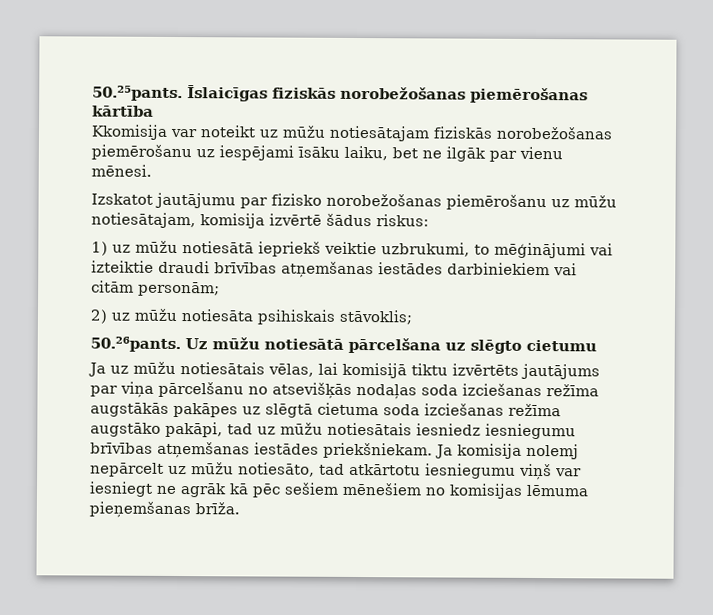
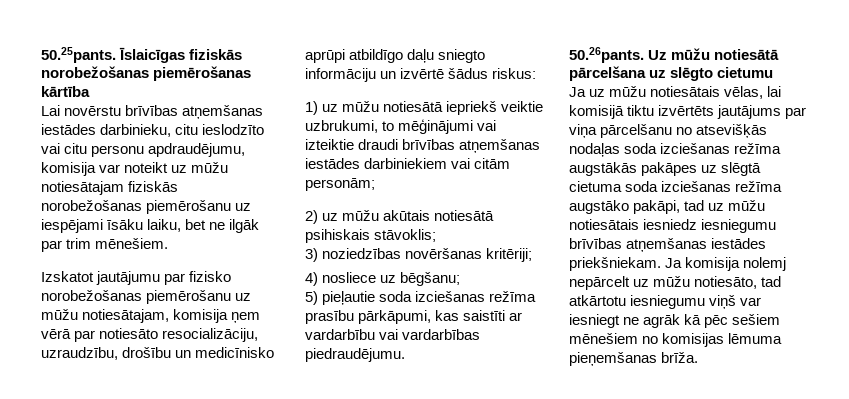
- Kkomisija var noteikt uz mūžu notiesātajam fiziskās norobežošanas piemērošanu uz iespējami īsāku laiku, bet ne ilgāk par vienu mēnesi.
+ Lai novērstu brīvības atņemšanas iestādes darbinieku, citu ieslodzīto vai citu personu apdraudējumu, komisija var noteikt uz mūžu notiesātajam fiziskās norobežošanas piemērošanu uz iespējami īsāku laiku, bet ne ilgāk par trim mēnešiem.
- Izskatot jautājumu par fizisko norobežošanas piemērošanu uz mūžu notiesātajam, komisija izvērtē šādus riskus:
+ Izskatot jautājumu par fizisko norobežošanas piemērošanu uz mūžu notiesātajam, komisija ņem vērā par notiesāto resocializāciju, uzraudzību, drošību un medicīnisko aprūpi atbildīgo daļu sniegto informāciju un izvērtē šādus riskus:
- 2) uz mūžu notiesāta psihiskais stāvoklis;
+ 2) uz mūžu akūtais notiesātā psihiskais stāvoklis;
+ 3) noziedzības novēršanas kritēriji;
+ 4) nosliece uz bēgšanu;
+ 5) pieļautie soda izciešanas režīma prasību pārkāpumi, kas saistīti ar vardarbību vai vardarbības piedraudējumu.

